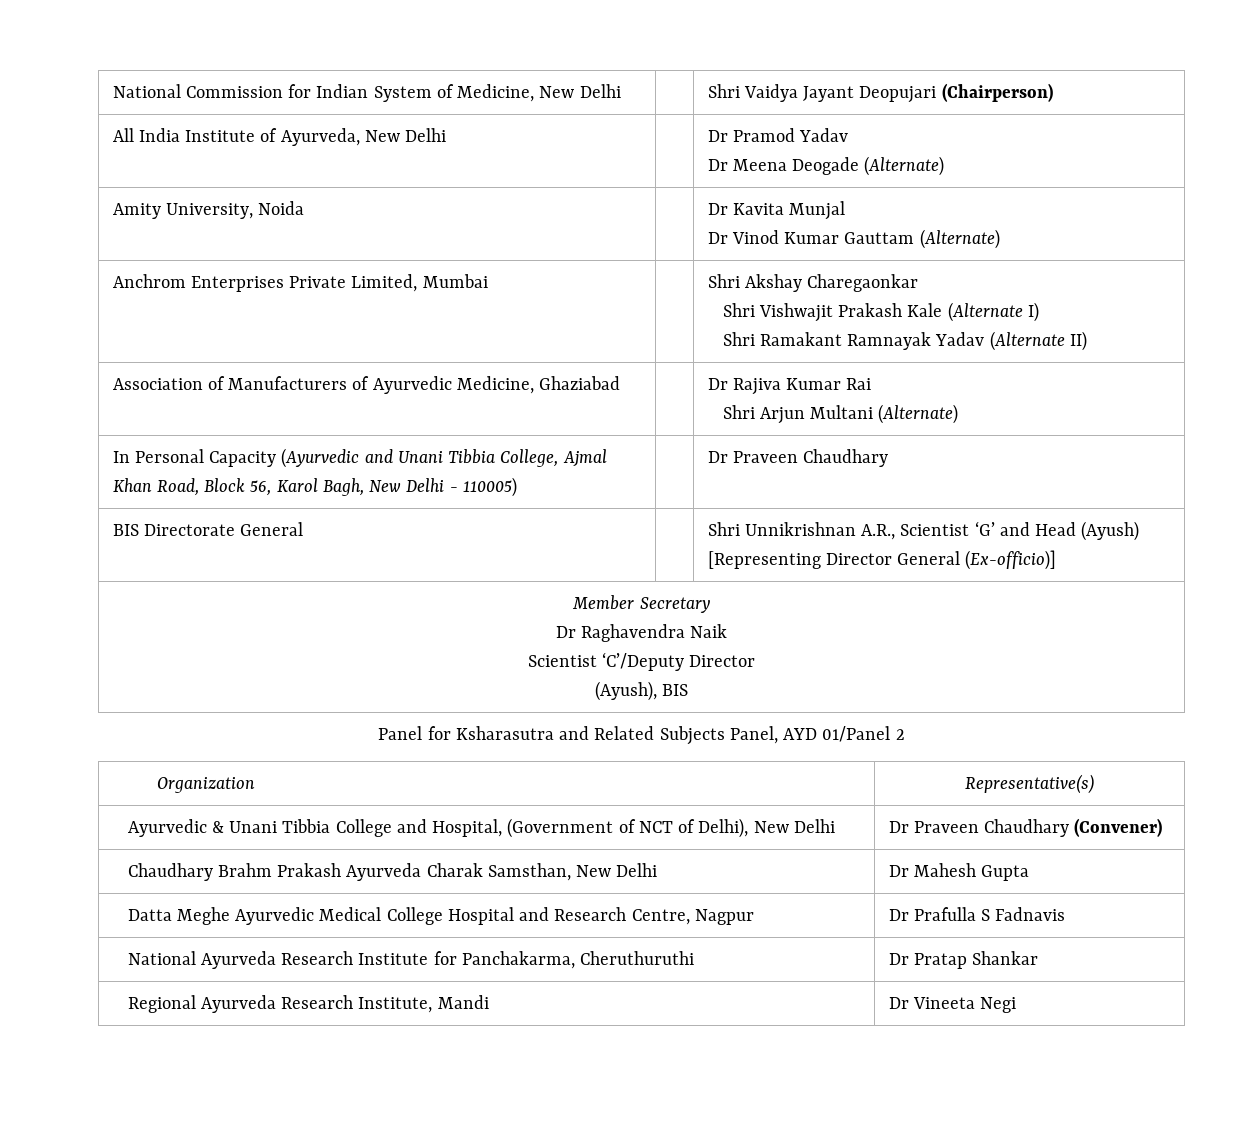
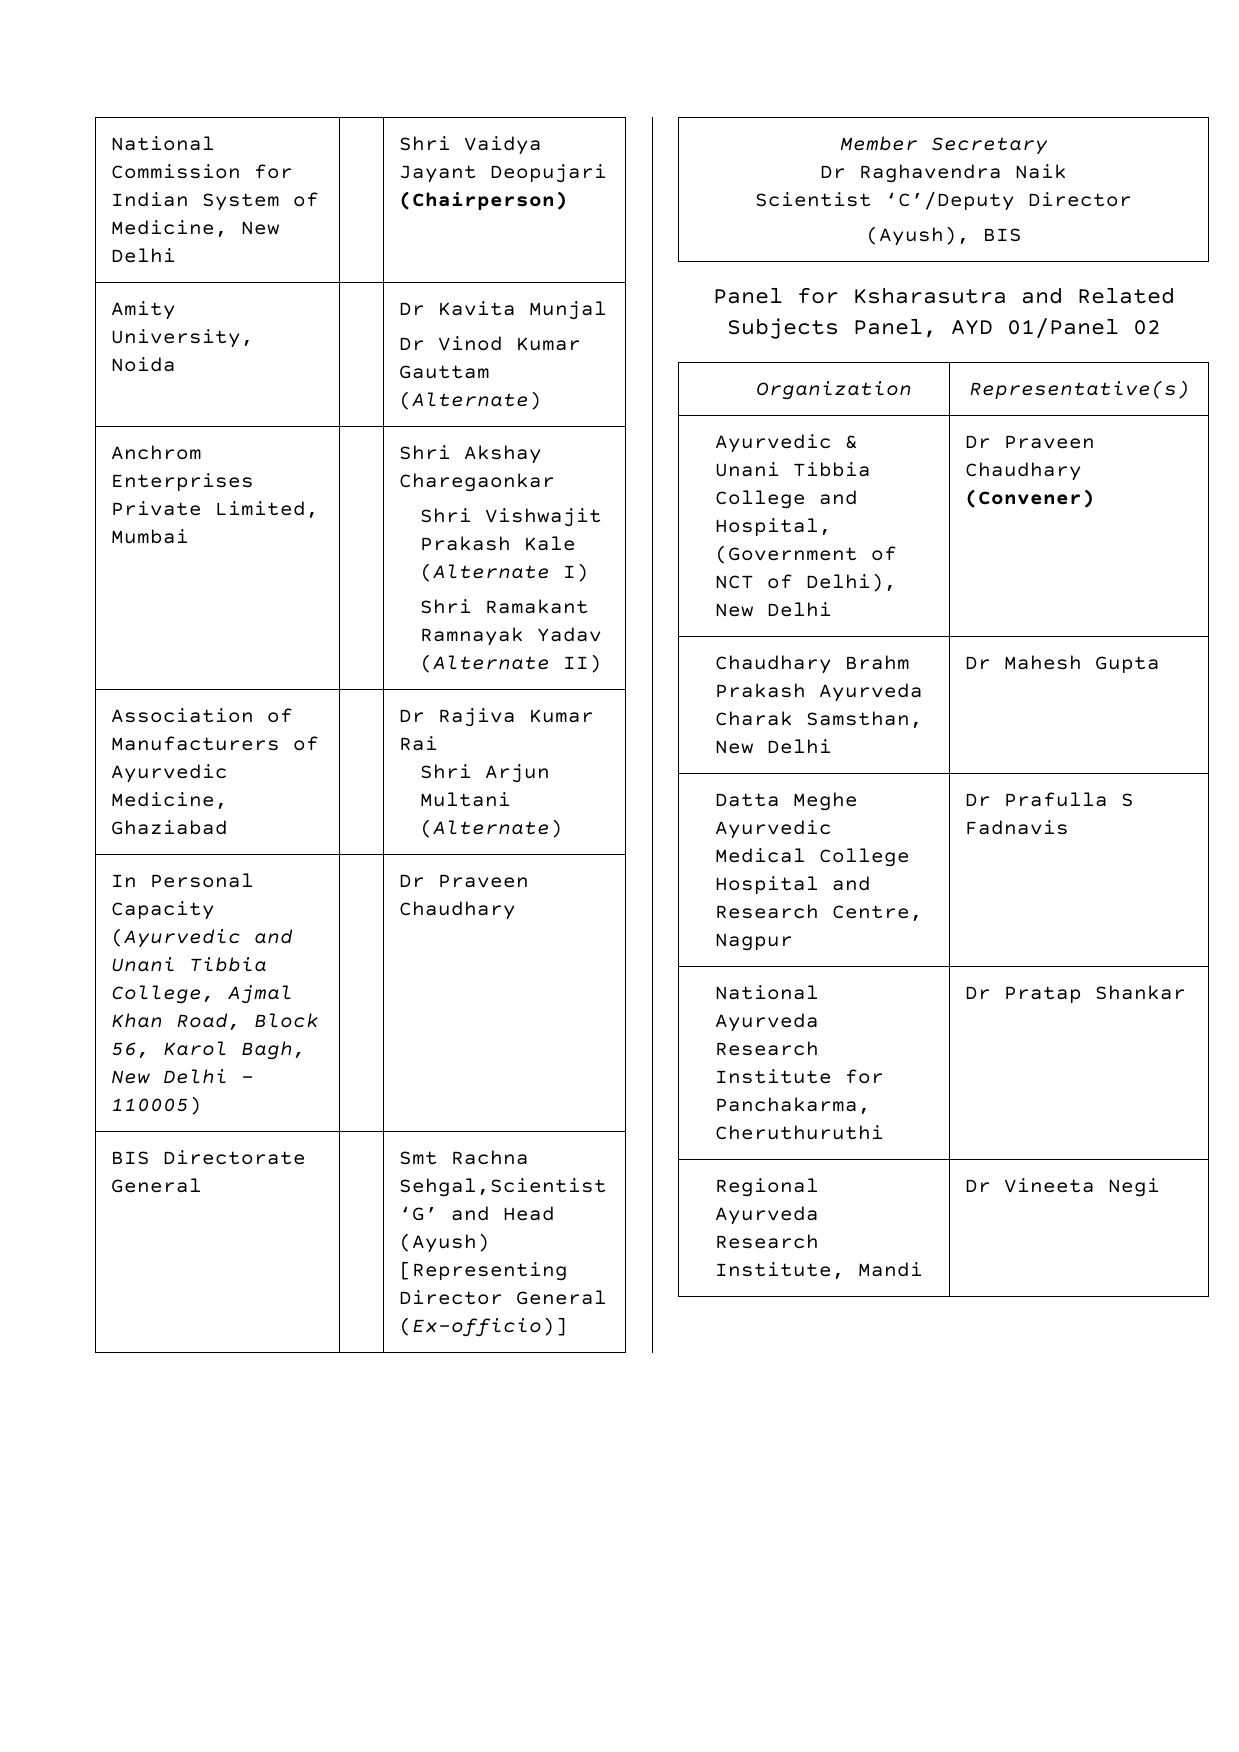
- All India Institute of Ayurveda, New Delhi | | Dr Pramod Yadav
- Dr Meena Deogade (Alternate)
- BIS Directorate General | | Shri Unnikrishnan A.R., Scientist ‘G’ and Head (Ayush) [Representing Director General (Ex-officio)]
+ BIS Directorate General | | Smt Rachna Sehgal,Scientist ‘G’ and Head (Ayush) [Representing Director General (Ex-officio)]
- Panel for Ksharasutra and Related Subjects Panel, AYD 01/Panel 2
+ Panel for Ksharasutra and Related Subjects Panel, AYD 01/Panel 02

